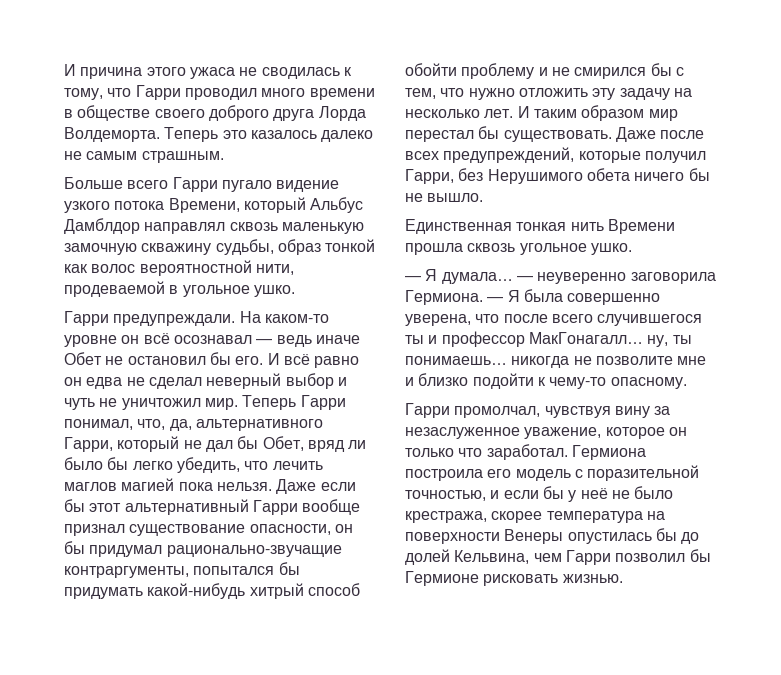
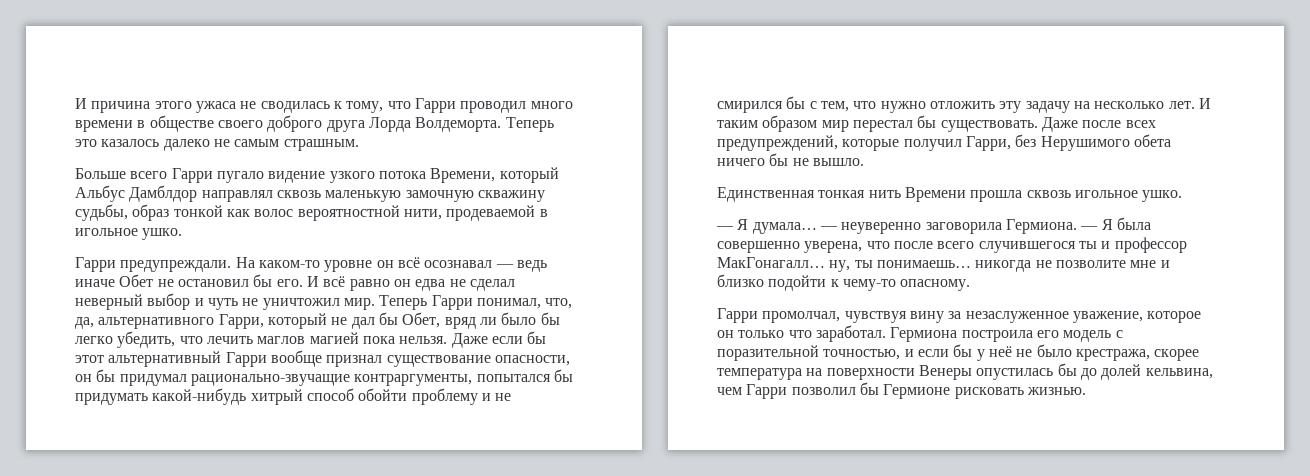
- Больше всего Гарри пугало видение узкого потока Времени, который Альбус Дамблдор направлял сквозь маленькую замочную скважину судьбы, образ тонкой как волос вероятностной нити, продеваемой в угольное ушко.
+ Больше всего Гарри пугало видение узкого потока Времени, который Альбус Дамблдор направлял сквозь маленькую замочную скважину судьбы, образ тонкой как волос вероятностной нити, продеваемой в игольное ушко.
- Единственная тонкая нить Времени прошла сквозь угольное ушко.
+ Единственная тонкая нить Времени прошла сквозь игольное ушко.
- Гермиона построила его модель с поразительной точностью, и если бы у неё не было крестража, скорее температура на поверхности Венеры опустилась бы до долей Кельвина, чем Гарри позволил бы Гермионе рисковать жизнью.
+ Гермиона построила его модель с поразительной точностью, и если бы у неё не было крестража, скорее температура на поверхности Венеры опустилась бы до долей кельвина, чем Гарри позволил бы Гермионе рисковать жизнью.

